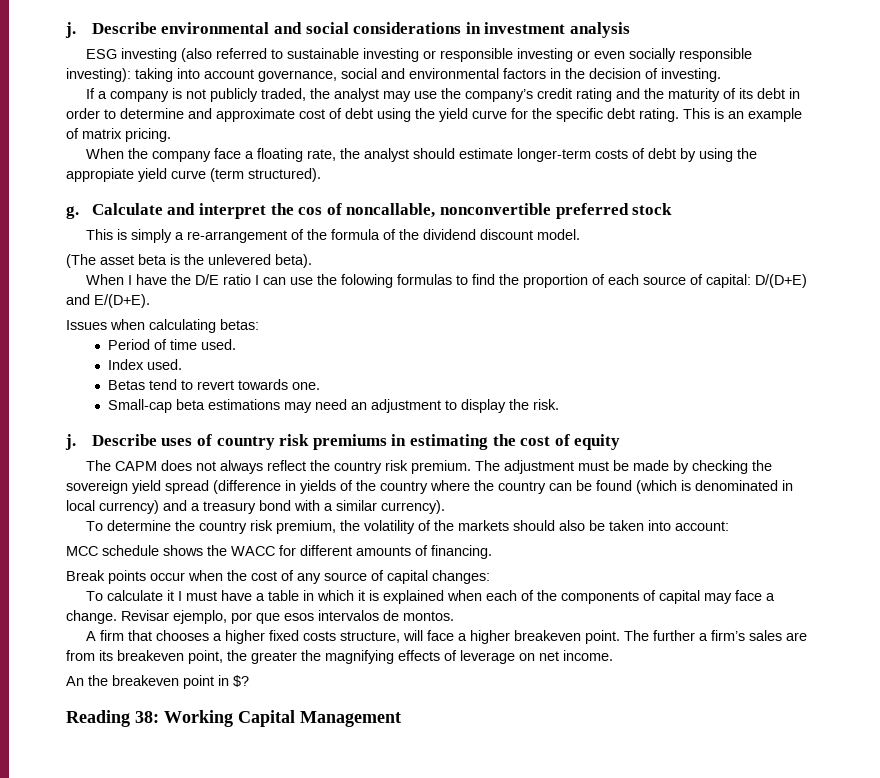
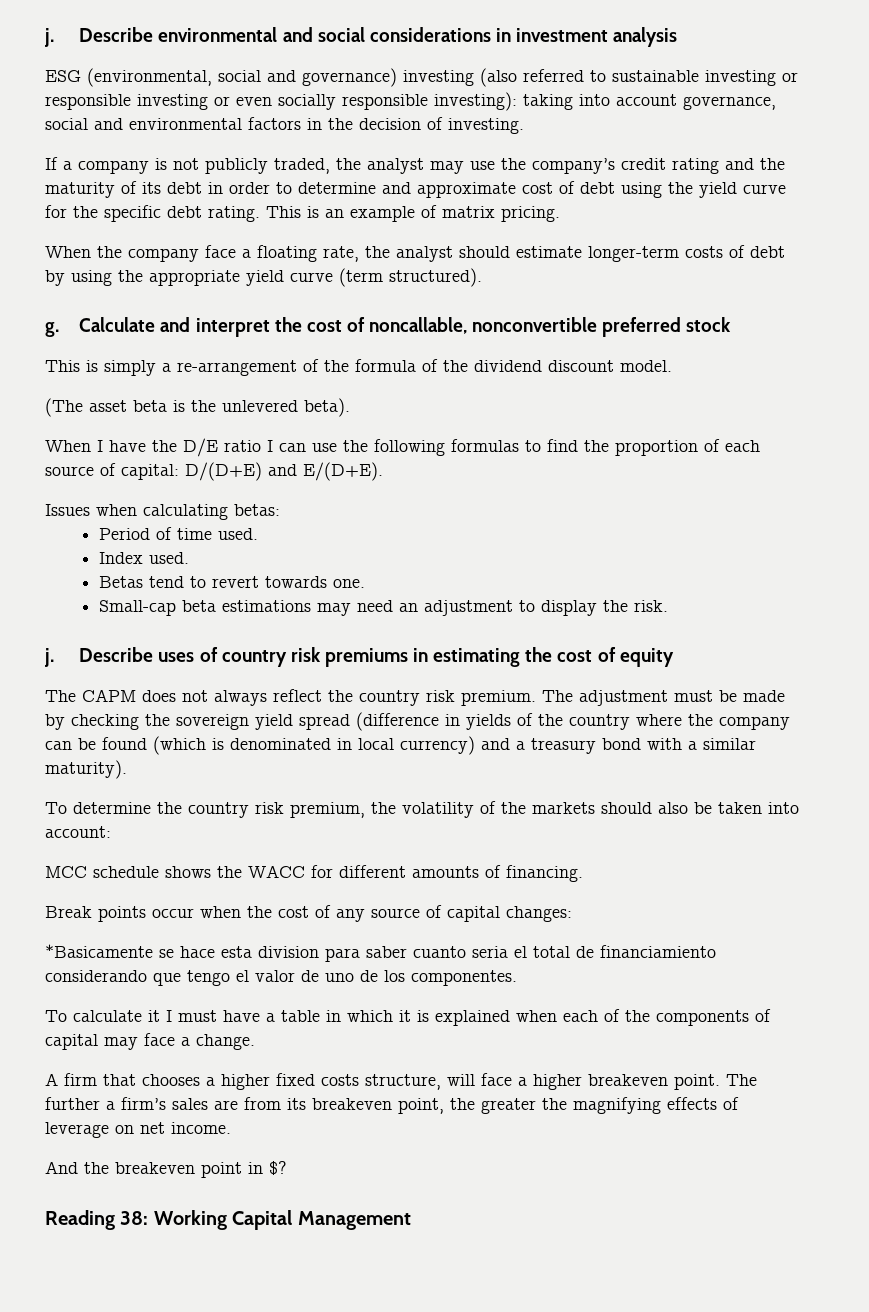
- ESG investing (also referred to sustainable investing or responsible investing or even socially responsible investing): taking into account governance, social and environmental factors in the decision of investing.
+ ESG (environmental, social and governance) investing (also referred to sustainable investing or responsible investing or even socially responsible investing): taking into account governance, social and environmental factors in the decision of investing.
- When the company face a floating rate, the analyst should estimate longer-term costs of debt by using the appropiate yield curve (term structured).
+ When the company face a floating rate, the analyst should estimate longer-term costs of debt by using the appropriate yield curve (term structured).
- Calculate and interpret the cos of noncallable, nonconvertible preferred stock
+ Calculate and interpret the cost of noncallable, nonconvertible preferred stock
- When I have the D/E ratio I can use the folowing formulas to find the proportion of each source of capital: D/(D+E) and E/(D+E).
+ When I have the D/E ratio I can use the following formulas to find the proportion of each source of capital: D/(D+E) and E/(D+E).
- The adjustment must be made by checking the sovereign yield spread (difference in yields of the country where the country can be found (which is denominated in local currency) and a treasury bond with a similar currency).
+ The adjustment must be made by checking the sovereign yield spread (difference in yields of the country where the company can be found (which is denominated in local currency) and a treasury bond with a similar maturity).
+ *Basicamente se hace esta division para saber cuanto seria el total de financiamiento considerando que tengo el valor de uno de los componentes.
- Revisar ejemplo, por que esos intervalos de montos.
- An the breakeven point in $?
+ And the breakeven point in $?

